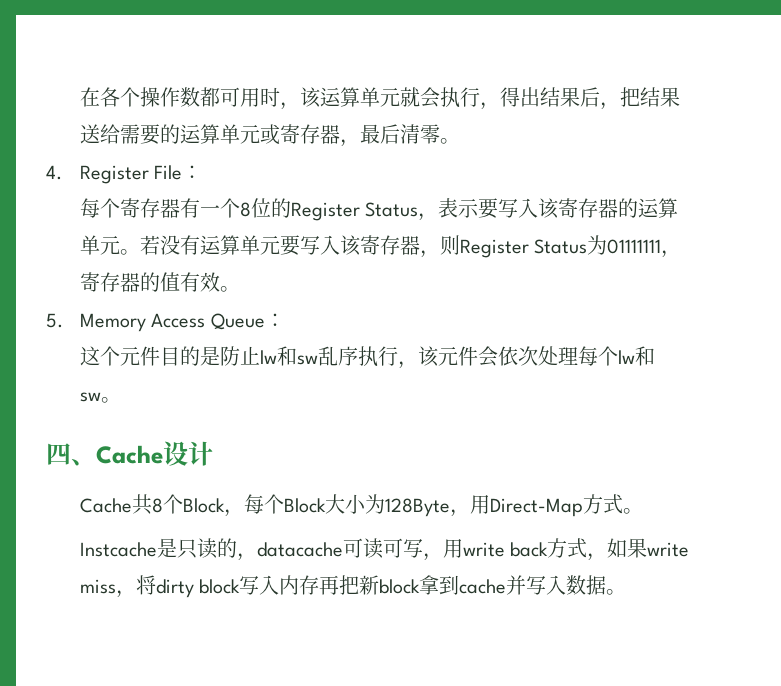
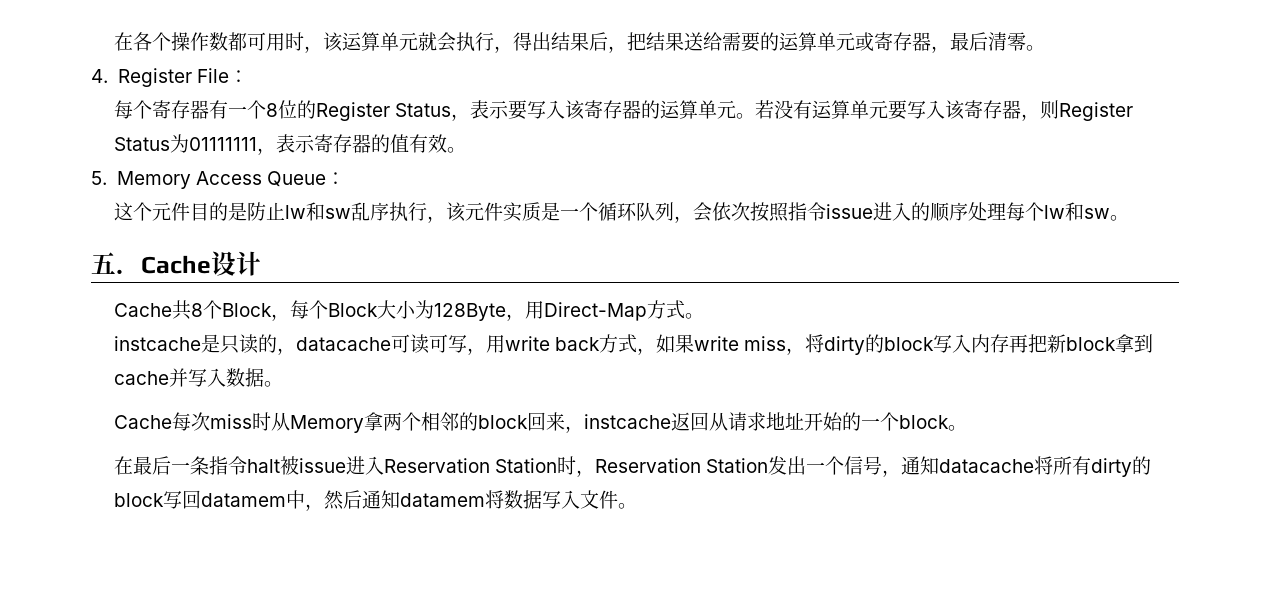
- 若没有运算单元要写入该寄存器，则Register Status为01111111，寄存器的值有效。
+ 若没有运算单元要写入该寄存器，则Register Status为01111111，表示寄存器的值有效。
- 这个元件目的是防止lw和sw乱序执行，该元件会依次处理每个lw和sw。
+ 这个元件目的是防止lw和sw乱序执行，该元件实质是一个循环队列，会依次按照指令issue进入的顺序处理每个lw和sw。
- 四、Cache设计
+ 五．Cache设计
- Instcache是只读的，datacache可读可写，用write back方式，如果write miss，将dirty block写入内存再把新block拿到cache并写入数据。
+ instcache是只读的，datacache可读可写，用write back方式，如果write miss，将dirty的block写入内存再把新block拿到cache并写入数据。
+ Cache每次miss时从Memory拿两个相邻的block回来，instcache返回从请求地址开始的一个block。
+ 在最后一条指令halt被issue进入Reservation Station时，Reservation Station发出一个信号，通知datacache将所有dirty的block写回datamem中，然后通知datamem将数据写入文件。

